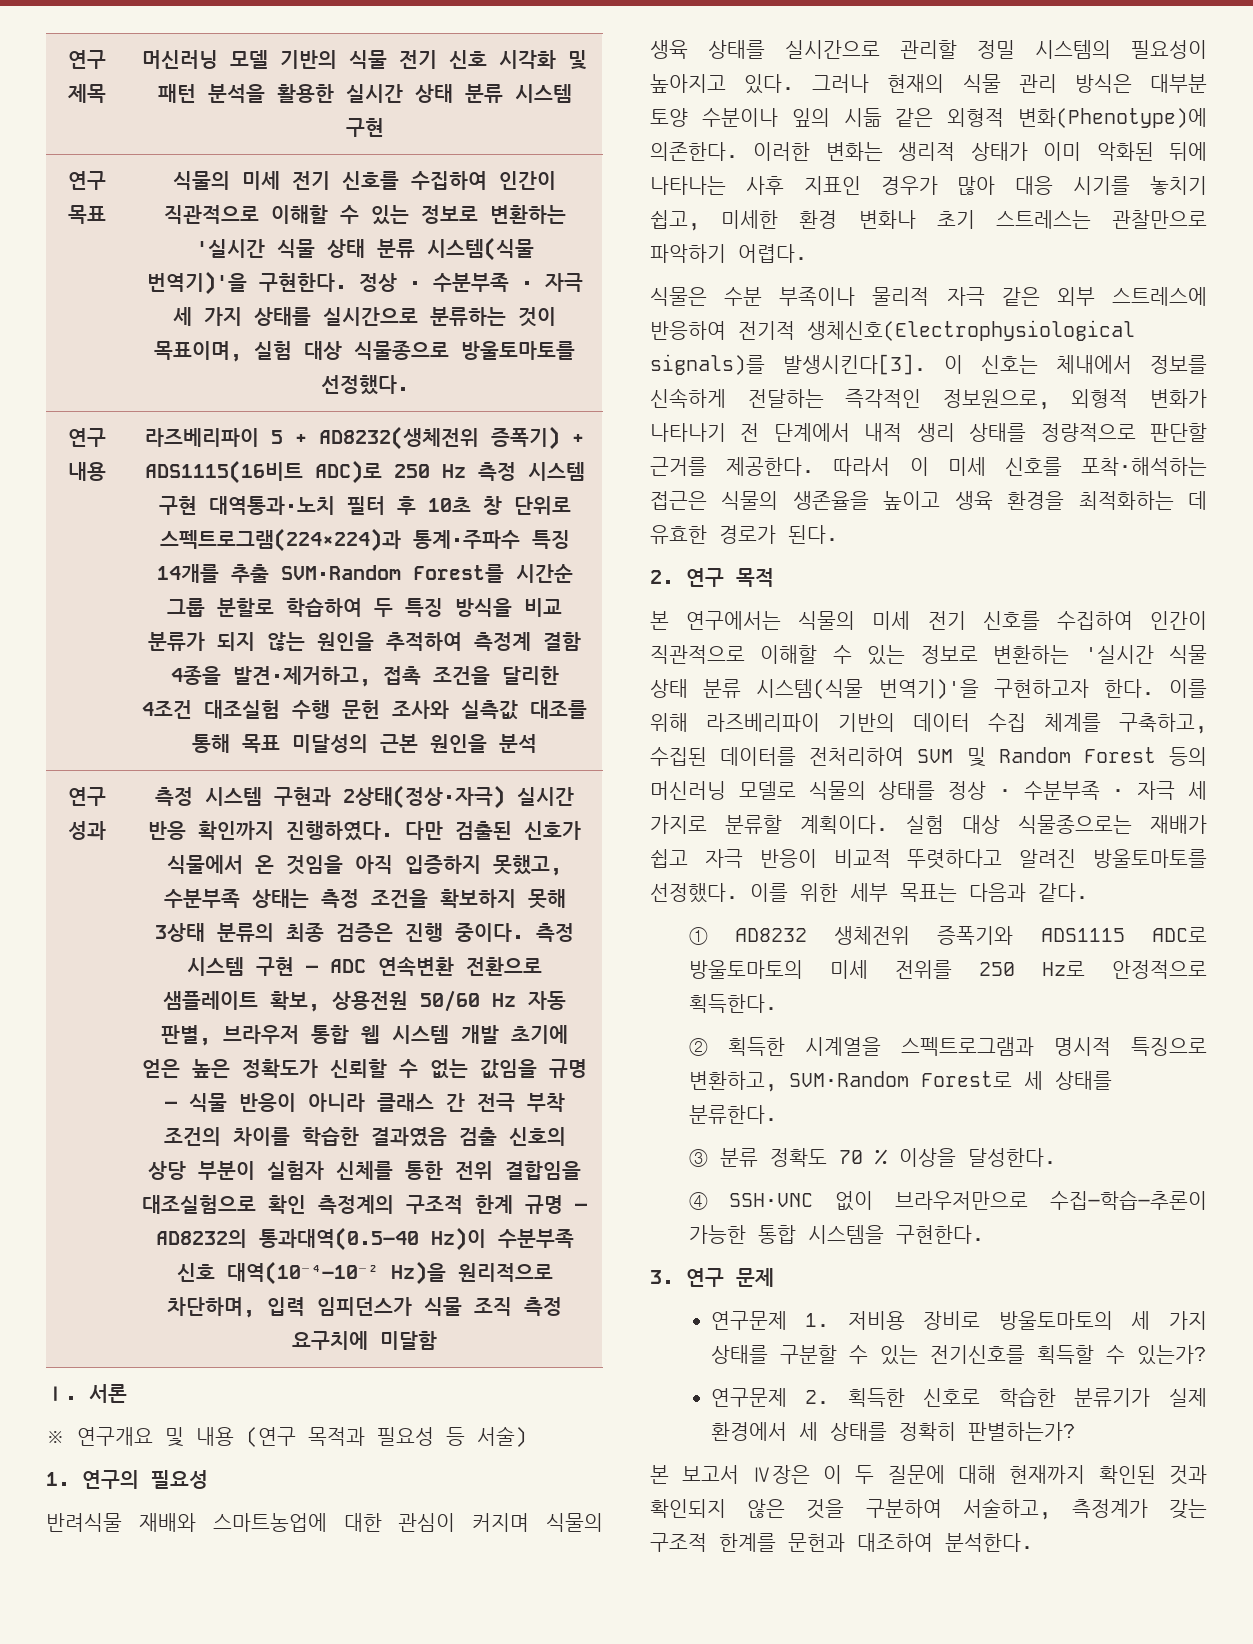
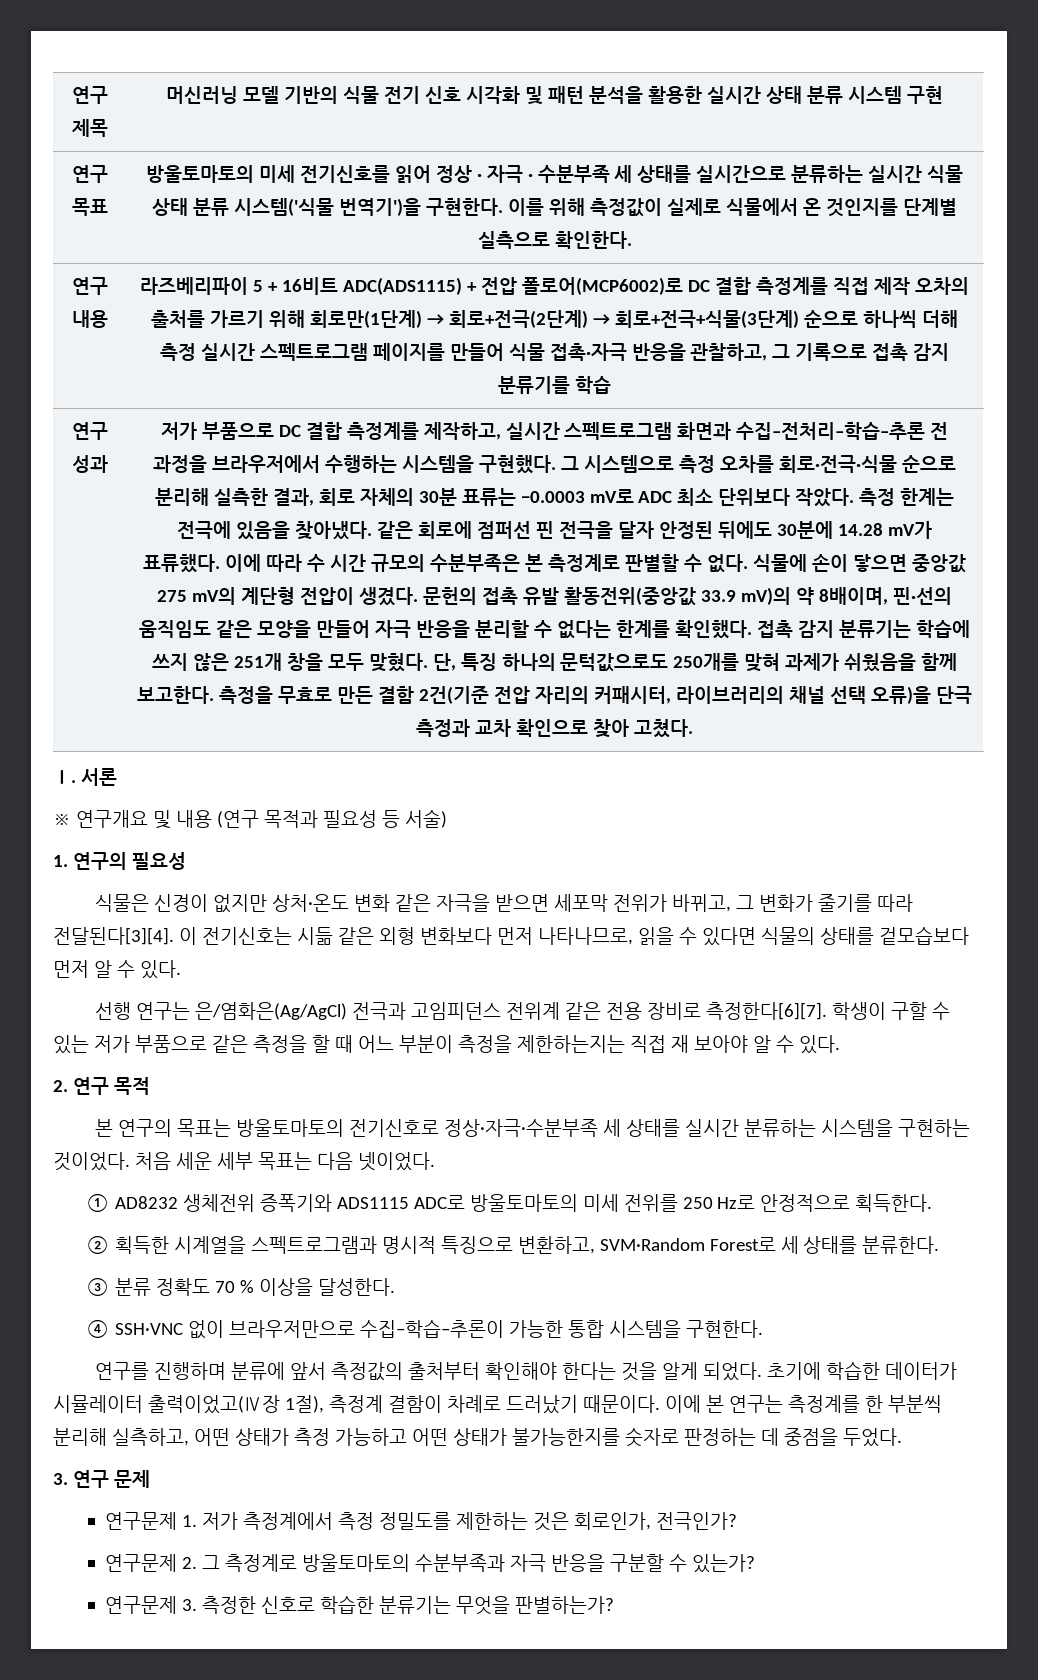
- 연구 목표 | 식물의 미세 전기 신호를 수집하여 인간이 직관적으로 이해할 수 있는 정보로 변환하는 '실시간 식물 상태 분류 시스템(식물 번역기)'을 구현한다. 정상 · 수분부족 · 자극 세 가지 상태를 실시간으로 분류하는 것이 목표이며, 실험 대상 식물종으로 방울토마토를 선정했다.
+ 연구 목표 | 방울토마토의 미세 전기신호를 읽어 정상 · 자극 · 수분부족 세 상태를 실시간으로 분류하는 실시간 식물 상태 분류 시스템('식물 번역기')을 구현한다. 이를 위해 측정값이 실제로 식물에서 온 것인지를 단계별 실측으로 확인한다.
- 라즈베리파이 5 + AD8232(생체전위 증폭기) + ADS1115(16비트 ADC)로 250 Hz 측정 시스템 구현 대역통과·노치 필터 후 10초 창 단위로 스펙트로그램(224×224)과 통계·주파수 특징 14개를 추출 SVM·Random Forest를 시간순 그룹 분할로 학습하여 두 특징 방식을 비교 분류가 되지 않는 원인을 추적하여 측정계 결함 4종을 발견·제거하고, 접촉 조건을 달리한 4조건 대조실험 수행 문헌 조사와 실측값 대조를 통해 목표 미달성의 근본 원인을 분석
- 연구 성과 | 측정 시스템 구현과 2상태(정상·자극) 실시간 반응 확인까지 진행하였다. 다만 검출된 신호가 식물에서 온 것임을 아직 입증하지 못했고, 수분부족 상태는 측정 조건을 확보하지 못해 3상태 분류의 최종 검증은 진행 중이다. 측정 시스템 구현 — ADC 연속변환 전환으로 샘플레이트 확보, 상용전원 50/60 Hz 자동 판별, 브라우저 통합 웹 시스템 개발 초기에 얻은 높은 정확도가 신뢰할 수 없는 값임을 규명 — 식물 반응이 아니라 클래스 간 전극 부착 조건의 차이를 학습한 결과였음 검출 신호의 상당 부분이 실험자 신체를 통한 전위 결합임을 대조실험으로 확인 측정계의 구조적 한계 규명 — AD8232의 통과대역(0.5–40 Hz)이 수분부족 신호 대역(10⁻⁴–10⁻² Hz)을 원리적으로 차단하며, 입력 임피던스가 식물 조직 측정 요구치에 미달함
+ 라즈베리파이 5 + 16비트 ADC(ADS1115) + 전압 폴로어(MCP6002)로 DC 결합 측정계를 직접 제작 오차의 출처를 가르기 위해 회로만(1단계) → 회로+전극(2단계) → 회로+전극+식물(3단계) 순으로 하나씩 더해 측정 실시간 스펙트로그램 페이지를 만들어 식물 접촉·자극 반응을 관찰하고, 그 기록으로 접촉 감지 분류기를 학습
+ 연구 성과 | 저가 부품으로 DC 결합 측정계를 제작하고, 실시간 스펙트로그램 화면과 수집–전처리–학습–추론 전 과정을 브라우저에서 수행하는 시스템을 구현했다. 그 시스템으로 측정 오차를 회로·전극·식물 순으로 분리해 실측한 결과, 회로 자체의 30분 표류는 −0.0003 mV로 ADC 최소 단위보다 작았다. 측정 한계는 전극에 있음을 찾아냈다. 같은 회로에 점퍼선 핀 전극을 달자 안정된 뒤에도 30분에 14.28 mV가 표류했다. 이에 따라 수 시간 규모의 수분부족은 본 측정계로 판별할 수 없다. 식물에 손이 닿으면 중앙값 275 mV의 계단형 전압이 생겼다. 문헌의 접촉 유발 활동전위(중앙값 33.9 mV)의 약 8배이며, 핀·선의 움직임도 같은 모양을 만들어 자극 반응을 분리할 수 없다는 한계를 확인했다. 접촉 감지 분류기는 학습에 쓰지 않은 251개 창을 모두 맞혔다. 단, 특징 하나의 문턱값으로도 250개를 맞혀 과제가 쉬웠음을 함께 보고한다. 측정을 무효로 만든 결함 2건(기준 전압 자리의 커패시터, 라이브러리의 채널 선택 오류)을 단극 측정과 교차 확인으로 찾아 고쳤다.
- 반려식물 재배와 스마트농업에 대한 관심이 커지며 식물의 생육 상태를 실시간으로 관리할 정밀 시스템의 필요성이 높아지고 있다. 그러나 현재의 식물 관리 방식은 대부분 토양 수분이나 잎의 시듦 같은 외형적 변화(Phenotype)에 의존한다. 이러한 변화는 생리적 상태가 이미 악화된 뒤에 나타나는 사후 지표인 경우가 많아 대응 시기를 놓치기 쉽고, 미세한 환경 변화나 초기 스트레스는 관찰만으로 파악하기 어렵다.
- 식물은 수분 부족이나 물리적 자극 같은 외부 스트레스에 반응하여 전기적 생체신호(Electrophysiological signals)를 발생시킨다[3]. 이 신호는 체내에서 정보를 신속하게 전달하는 즉각적인 정보원으로, 외형적 변화가 나타나기 전 단계에서 내적 생리 상태를 정량적으로 판단할 근거를 제공한다. 따라서 이 미세 신호를 포착·해석하는 접근은 식물의 생존율을 높이고 생육 환경을 최적화하는 데 유효한 경로가 된다.
+ 식물은 신경이 없지만 상처·온도 변화 같은 자극을 받으면 세포막 전위가 바뀌고, 그 변화가 줄기를 따라 전달된다[3][4]. 이 전기신호는 시듦 같은 외형 변화보다 먼저 나타나므로, 읽을 수 있다면 식물의 상태를 겉모습보다 먼저 알 수 있다.
+ 선행 연구는 은/염화은(Ag/AgCl) 전극과 고임피던스 전위계 같은 전용 장비로 측정한다[6][7]. 학생이 구할 수 있는 저가 부품으로 같은 측정을 할 때 어느 부분이 측정을 제한하는지는 직접 재 보아야 알 수 있다.
  2. 연구 목적
- 본 연구에서는 식물의 미세 전기 신호를 수집하여 인간이 직관적으로 이해할 수 있는 정보로 변환하는 '실시간 식물 상태 분류 시스템(식물 번역기)'을 구현하고자 한다. 이를 위해 라즈베리파이 기반의 데이터 수집 체계를 구축하고, 수집된 데이터를 전처리하여 SVM 및 Random Forest 등의 머신러닝 모델로 식물의 상태를 정상 · 수분부족 · 자극 세 가지로 분류할 계획이다. 실험 대상 식물종으로는 재배가 쉽고 자극 반응이 비교적 뚜렷하다고 알려진 방울토마토를 선정했다. 이를 위한 세부 목표는 다음과 같다.
+ 본 연구의 목표는 방울토마토의 전기신호로 정상·자극·수분부족 세 상태를 실시간 분류하는 시스템을 구현하는 것이었다. 처음 세운 세부 목표는 다음 넷이었다.
+ 연구를 진행하며 분류에 앞서 측정값의 출처부터 확인해야 한다는 것을 알게 되었다. 초기에 학습한 데이터가 시뮬레이터 출력이었고(Ⅳ장 1절), 측정계 결함이 차례로 드러났기 때문이다. 이에 본 연구는 측정계를 한 부분씩 분리해 실측하고, 어떤 상태가 측정 가능하고 어떤 상태가 불가능한지를 숫자로 판정하는 데 중점을 두었다.
- 연구문제 1. 저비용 장비로 방울토마토의 세 가지 상태를 구분할 수 있는 전기신호를 획득할 수 있는가?
- 연구문제 2. 획득한 신호로 학습한 분류기가 실제 환경에서 세 상태를 정확히 판별하는가?
- 본 보고서 Ⅳ장은 이 두 질문에 대해 현재까지 확인된 것과 확인되지 않은 것을 구분하여 서술하고, 측정계가 갖는 구조적 한계를 문헌과 대조하여 분석한다.
+ 연구문제 1. 저가 측정계에서 측정 정밀도를 제한하는 것은 회로인가, 전극인가?
+ 연구문제 2. 그 측정계로 방울토마토의 수분부족과 자극 반응을 구분할 수 있는가?
+ 연구문제 3. 측정한 신호로 학습한 분류기는 무엇을 판별하는가?

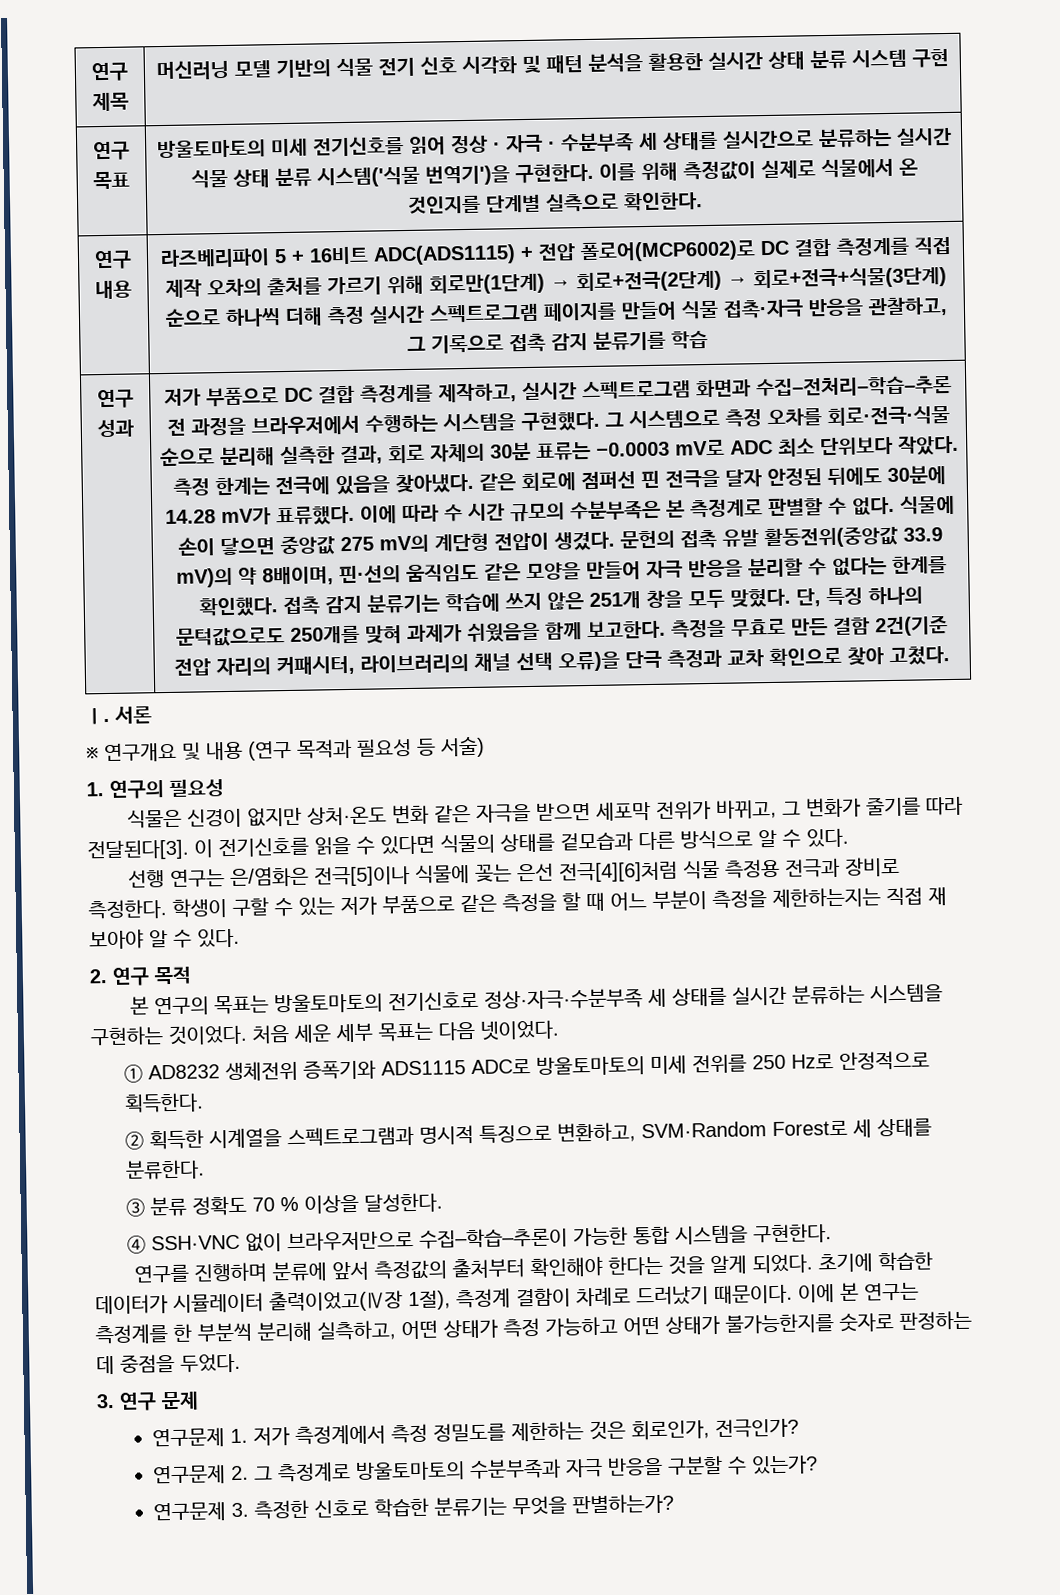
- 식물은 신경이 없지만 상처·온도 변화 같은 자극을 받으면 세포막 전위가 바뀌고, 그 변화가 줄기를 따라 전달된다[3][4]. 이 전기신호는 시듦 같은 외형 변화보다 먼저 나타나므로, 읽을 수 있다면 식물의 상태를 겉모습보다 먼저 알 수 있다.
+ 식물은 신경이 없지만 상처·온도 변화 같은 자극을 받으면 세포막 전위가 바뀌고, 그 변화가 줄기를 따라 전달된다[3]. 이 전기신호를 읽을 수 있다면 식물의 상태를 겉모습과 다른 방식으로 알 수 있다.
- 선행 연구는 은/염화은(Ag/AgCl) 전극과 고임피던스 전위계 같은 전용 장비로 측정한다[6][7].
+ 선행 연구는 은/염화은 전극[5]이나 식물에 꽂는 은선 전극[4][6]처럼 식물 측정용 전극과 장비로 측정한다.

